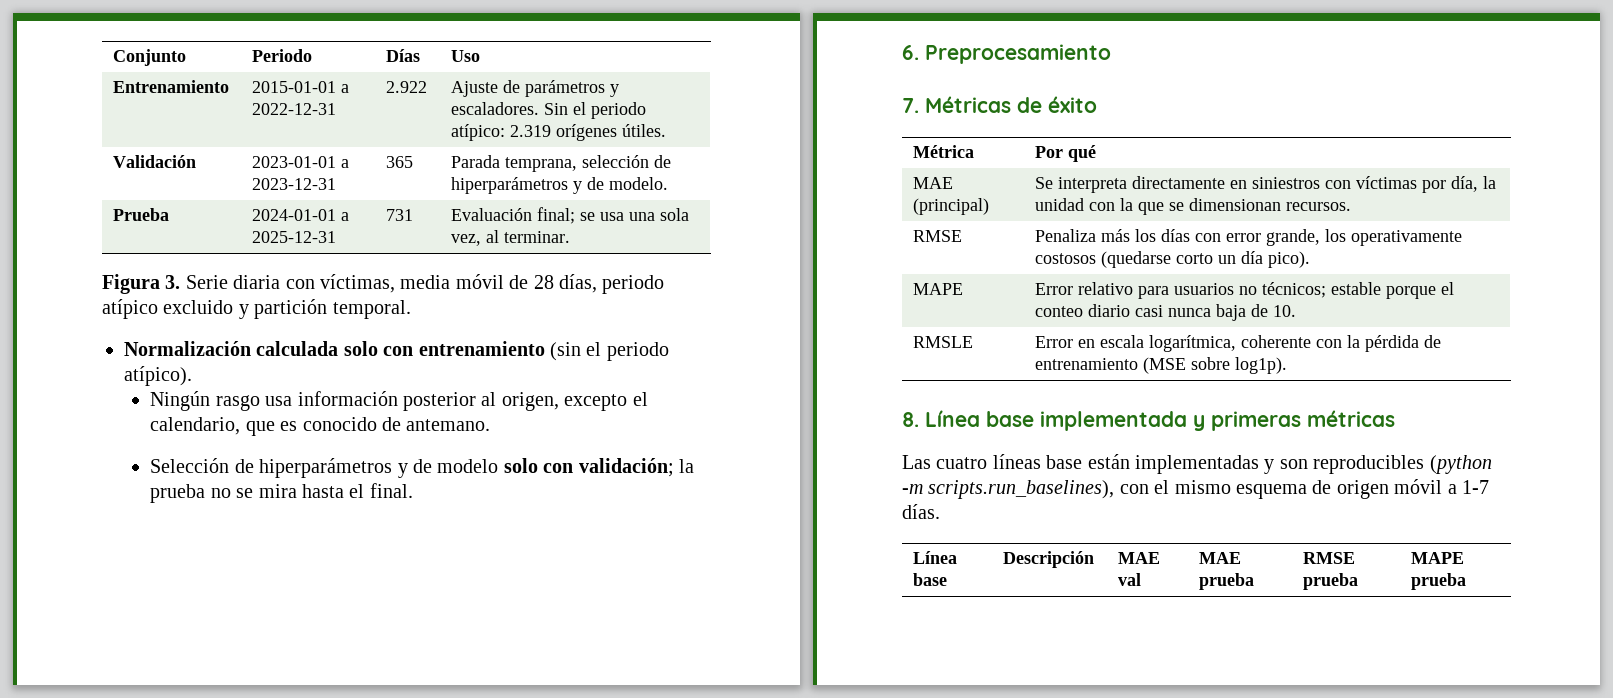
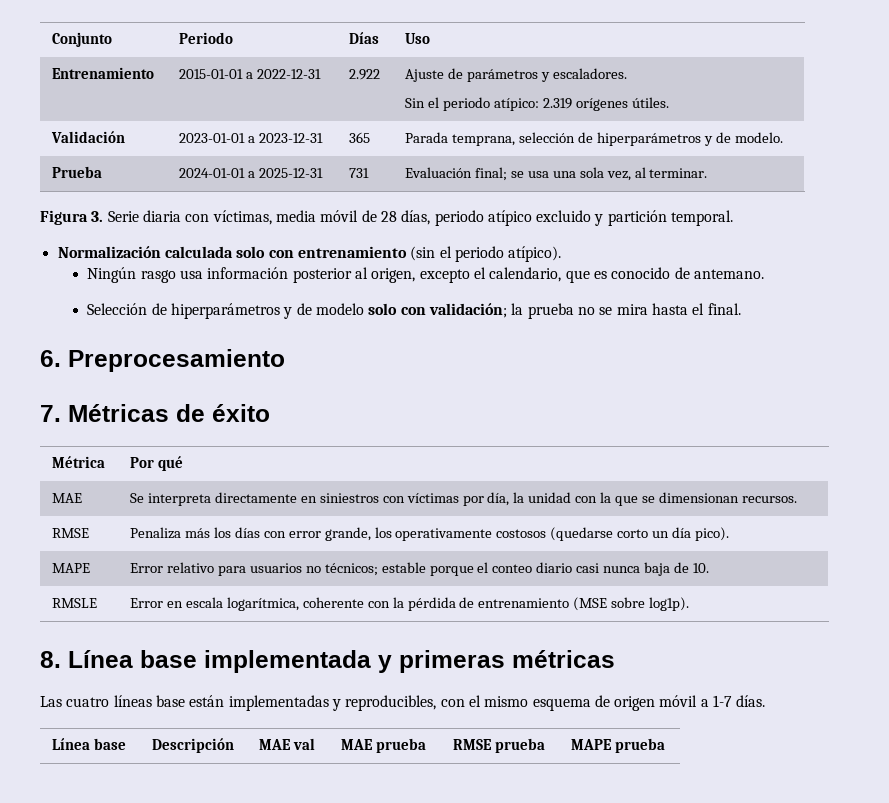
- Entrenamiento | 2015-01-01 a 2022-12-31 | 2.922 | Ajuste de parámetros y escaladores. Sin el periodo atípico: 2.319 orígenes útiles.
+ Entrenamiento | 2015-01-01 a 2022-12-31 | 2.922 | Ajuste de parámetros y escaladores.
+ Sin el periodo atípico: 2.319 orígenes útiles.
- MAE (principal) | Se interpreta directamente en siniestros con víctimas por día, la unidad con la que se dimensionan recursos.
+ MAE | Se interpreta directamente en siniestros con víctimas por día, la unidad con la que se dimensionan recursos.
- Las cuatro líneas base están implementadas y son reproducibles (python -m scripts.run_baselines), con el mismo esquema de origen móvil a 1-7 días.
+ Las cuatro líneas base están implementadas y reproducibles, con el mismo esquema de origen móvil a 1-7 días.

